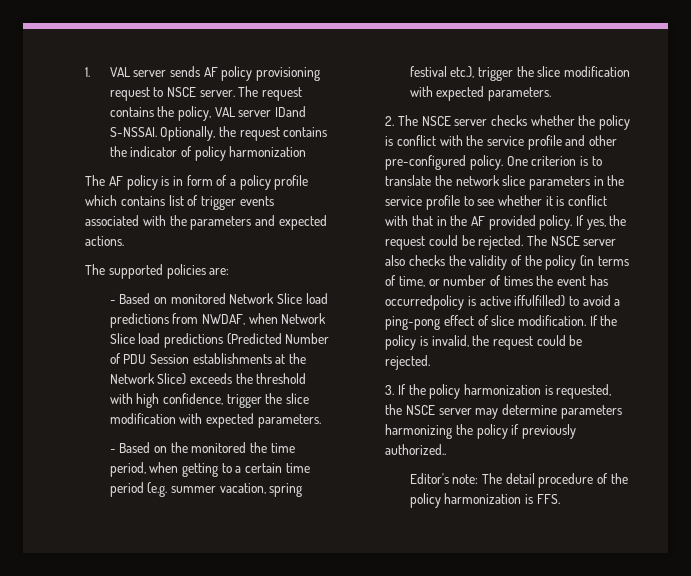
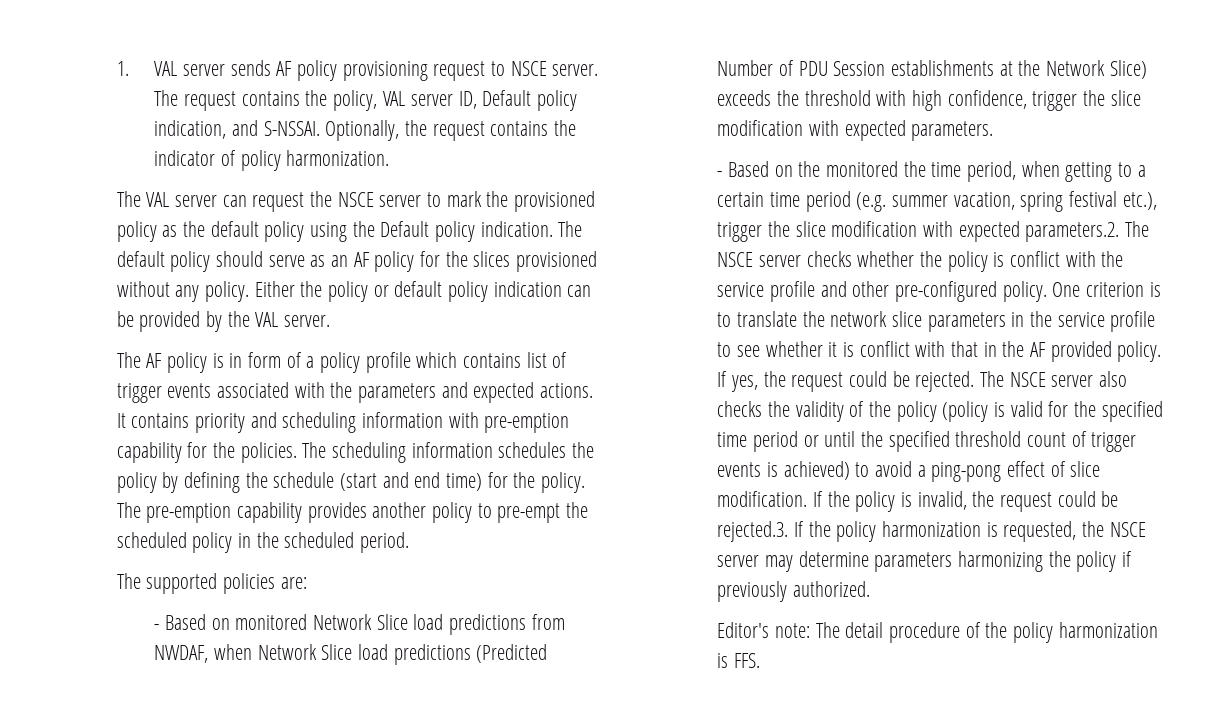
- The request contains the policy, VAL server IDand S-NSSAI.
+ The request contains the policy, VAL server ID, Default policy indication, and S-NSSAI.
- Optionally, the request contains the indicator of policy harmonization
+ Optionally, the request contains the indicator of policy harmonization.
+ The VAL server can request the NSCE server to mark the provisioned policy as the default policy using the Default policy indication. The default policy should serve as an AF policy for the slices provisioned without any policy. Either the policy or default policy indication can be provided by the VAL server.
+ It contains priority and scheduling information with pre-emption capability for the policies. The scheduling information schedules the policy by defining the schedule (start and end time) for the policy. The pre-emption capability provides another policy to pre-empt the scheduled policy in the scheduled period.
- - Based on the monitored the time period, when getting to a certain time period (e.g. summer vacation, spring festival etc.), trigger the slice modification with expected parameters.
- 2. The NSCE server checks whether the policy is conflict with the service profile and other pre-configured policy.
+ - Based on the monitored the time period, when getting to a certain time period (e.g. summer vacation, spring festival etc.), trigger the slice modification with expected parameters.2. The NSCE server checks whether the policy is conflict with the service profile and other pre-configured policy.
- The NSCE server also checks the validity of the policy (in terms of time, or number of times the event has occurredpolicy is active iffulfilled) to avoid a ping-pong effect of slice modification.
+ The NSCE server also checks the validity of the policy (policy is valid for the specified time period or until the specified threshold count of trigger events is achieved) to avoid a ping-pong effect of slice modification.
- If the policy is invalid, the request could be rejected.
- 3. If the policy harmonization is requested, the NSCE server may determine parameters harmonizing the policy if previously authorized..
+ If the policy is invalid, the request could be rejected.3. If the policy harmonization is requested, the NSCE server may determine parameters harmonizing the policy if previously authorized.

